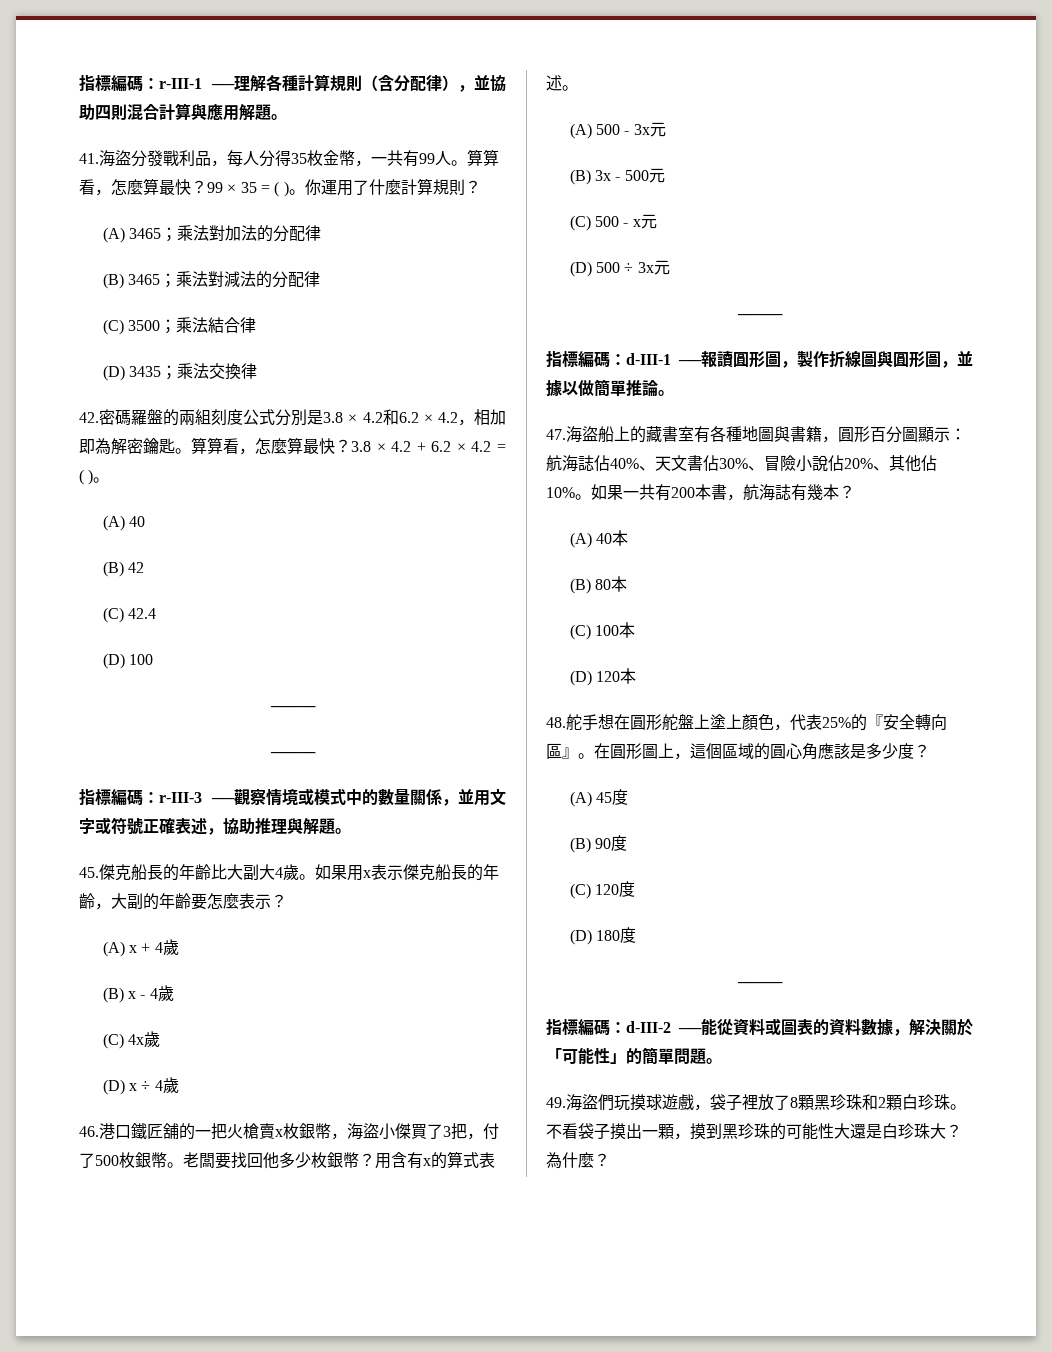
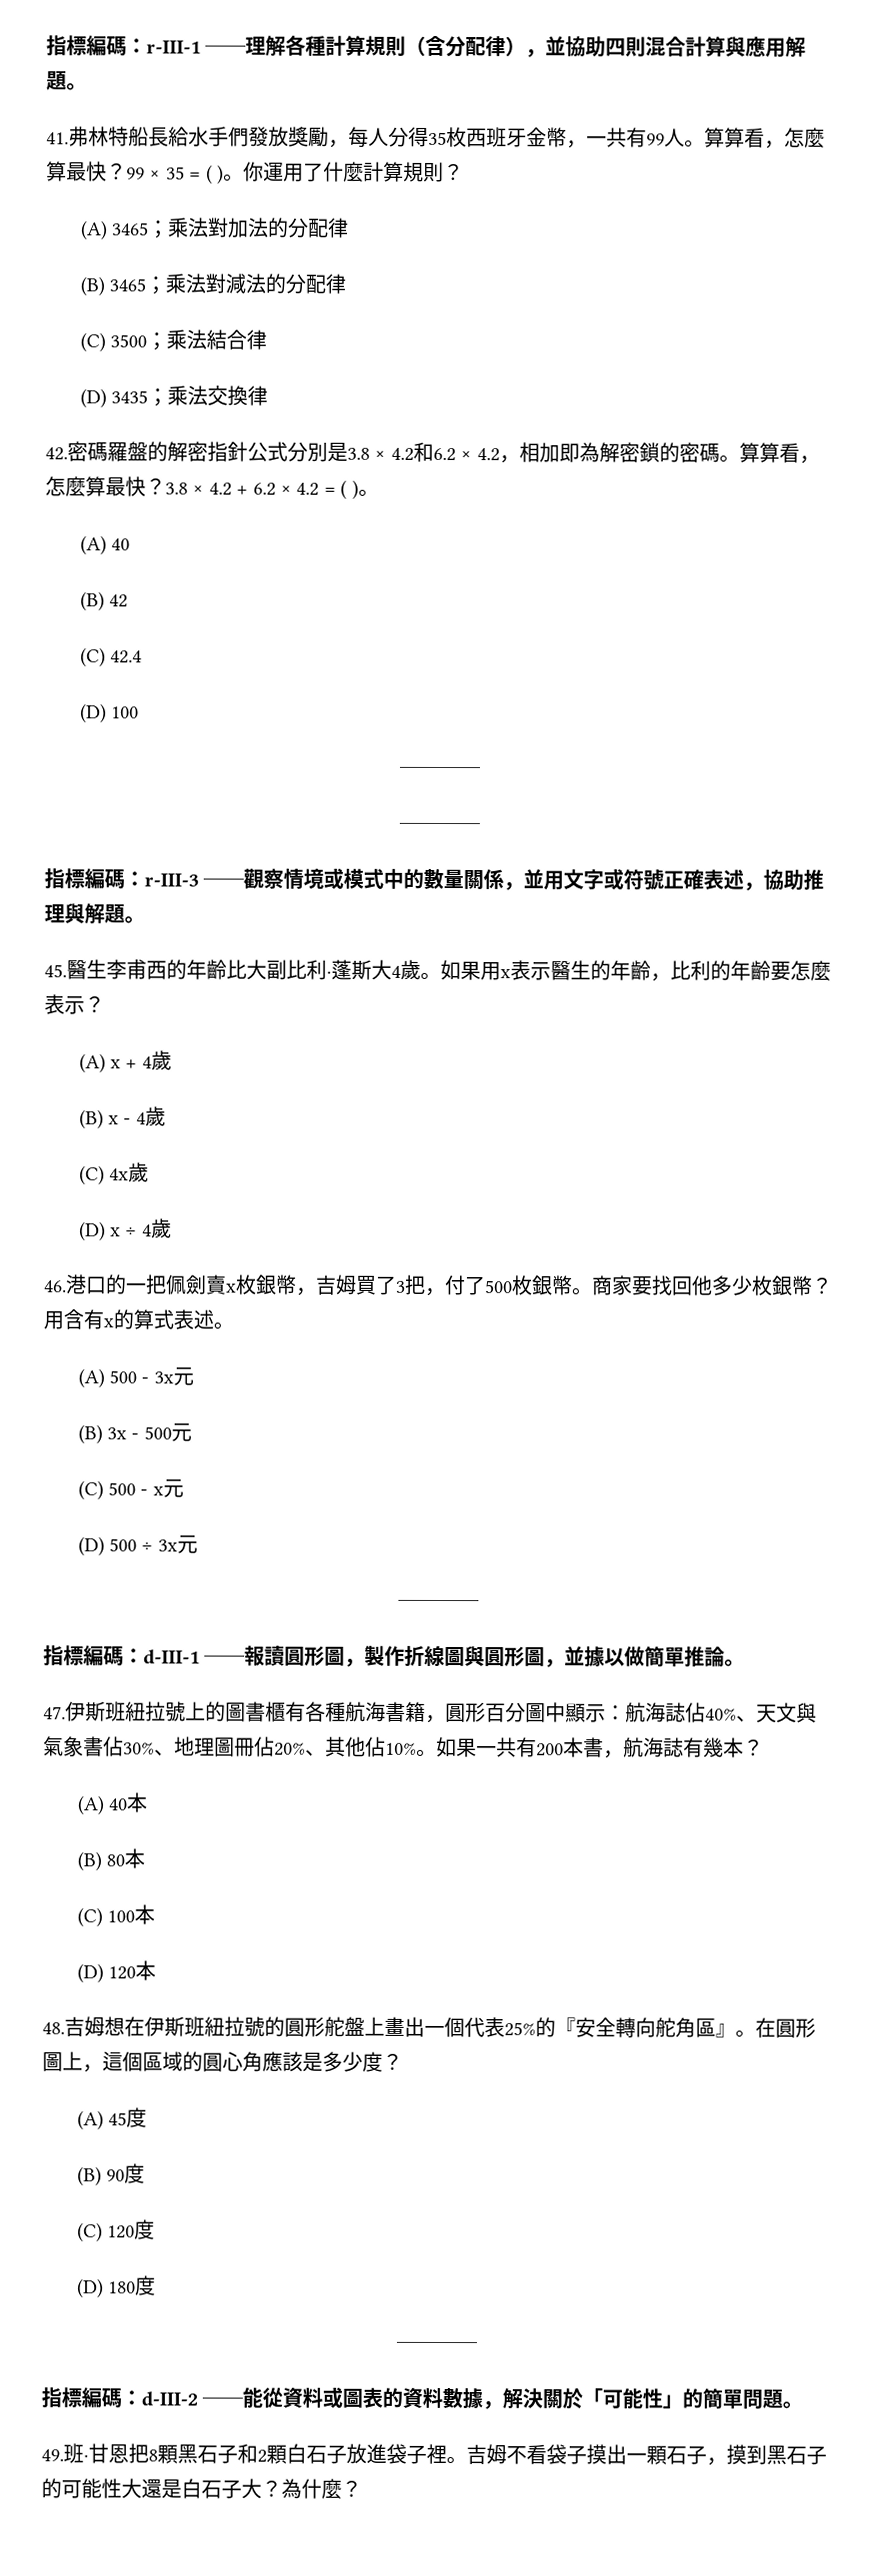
- 41.海盜分發戰利品，每人分得35枚金幣，一共有99人。
+ 41.弗林特船長給水手們發放獎勵，每人分得35枚西班牙金幣，一共有99人。
- 42.密碼羅盤的兩組刻度公式分別是3.8 × 4.2和6.2 × 4.2，相加即為解密鑰匙。
+ 42.密碼羅盤的解密指針公式分別是3.8 × 4.2和6.2 × 4.2，相加即為解密鎖的密碼。
- 45.傑克船長的年齡比大副大4歲。
+ 45.醫生李甫西的年齡比大副比利·蓬斯大4歲。
- 如果用x表示傑克船長的年齡，大副的年齡要怎麼表示？
+ 如果用x表示醫生的年齡，比利的年齡要怎麼表示？
- 46.港口鐵匠舖的一把火槍賣x枚銀幣，海盜小傑買了3把，付了500枚銀幣。
+ 46.港口的一把佩劍賣x枚銀幣，吉姆買了3把，付了500枚銀幣。
- 老闆要找回他多少枚銀幣？
+ 商家要找回他多少枚銀幣？
- 47.海盜船上的藏書室有各種地圖與書籍，圓形百分圖顯示：航海誌佔40%、天文書佔30%、冒險小說佔20%、其他佔10%。
+ 47.伊斯班紐拉號上的圖書櫃有各種航海書籍，圓形百分圖中顯示：航海誌佔40%、天文與氣象書佔30%、地理圖冊佔20%、其他佔10%。
- 48.舵手想在圓形舵盤上塗上顏色，代表25%的『安全轉向區』。
+ 48.吉姆想在伊斯班紐拉號的圓形舵盤上畫出一個代表25%的『安全轉向舵角區』。
- 49.海盜們玩摸球遊戲，袋子裡放了8顆黑珍珠和2顆白珍珠。不看袋子摸出一顆，摸到黑珍珠的可能性大還是白珍珠大？
+ 49.班·甘恩把8顆黑石子和2顆白石子放進袋子裡。吉姆不看袋子摸出一顆石子，摸到黑石子的可能性大還是白石子大？

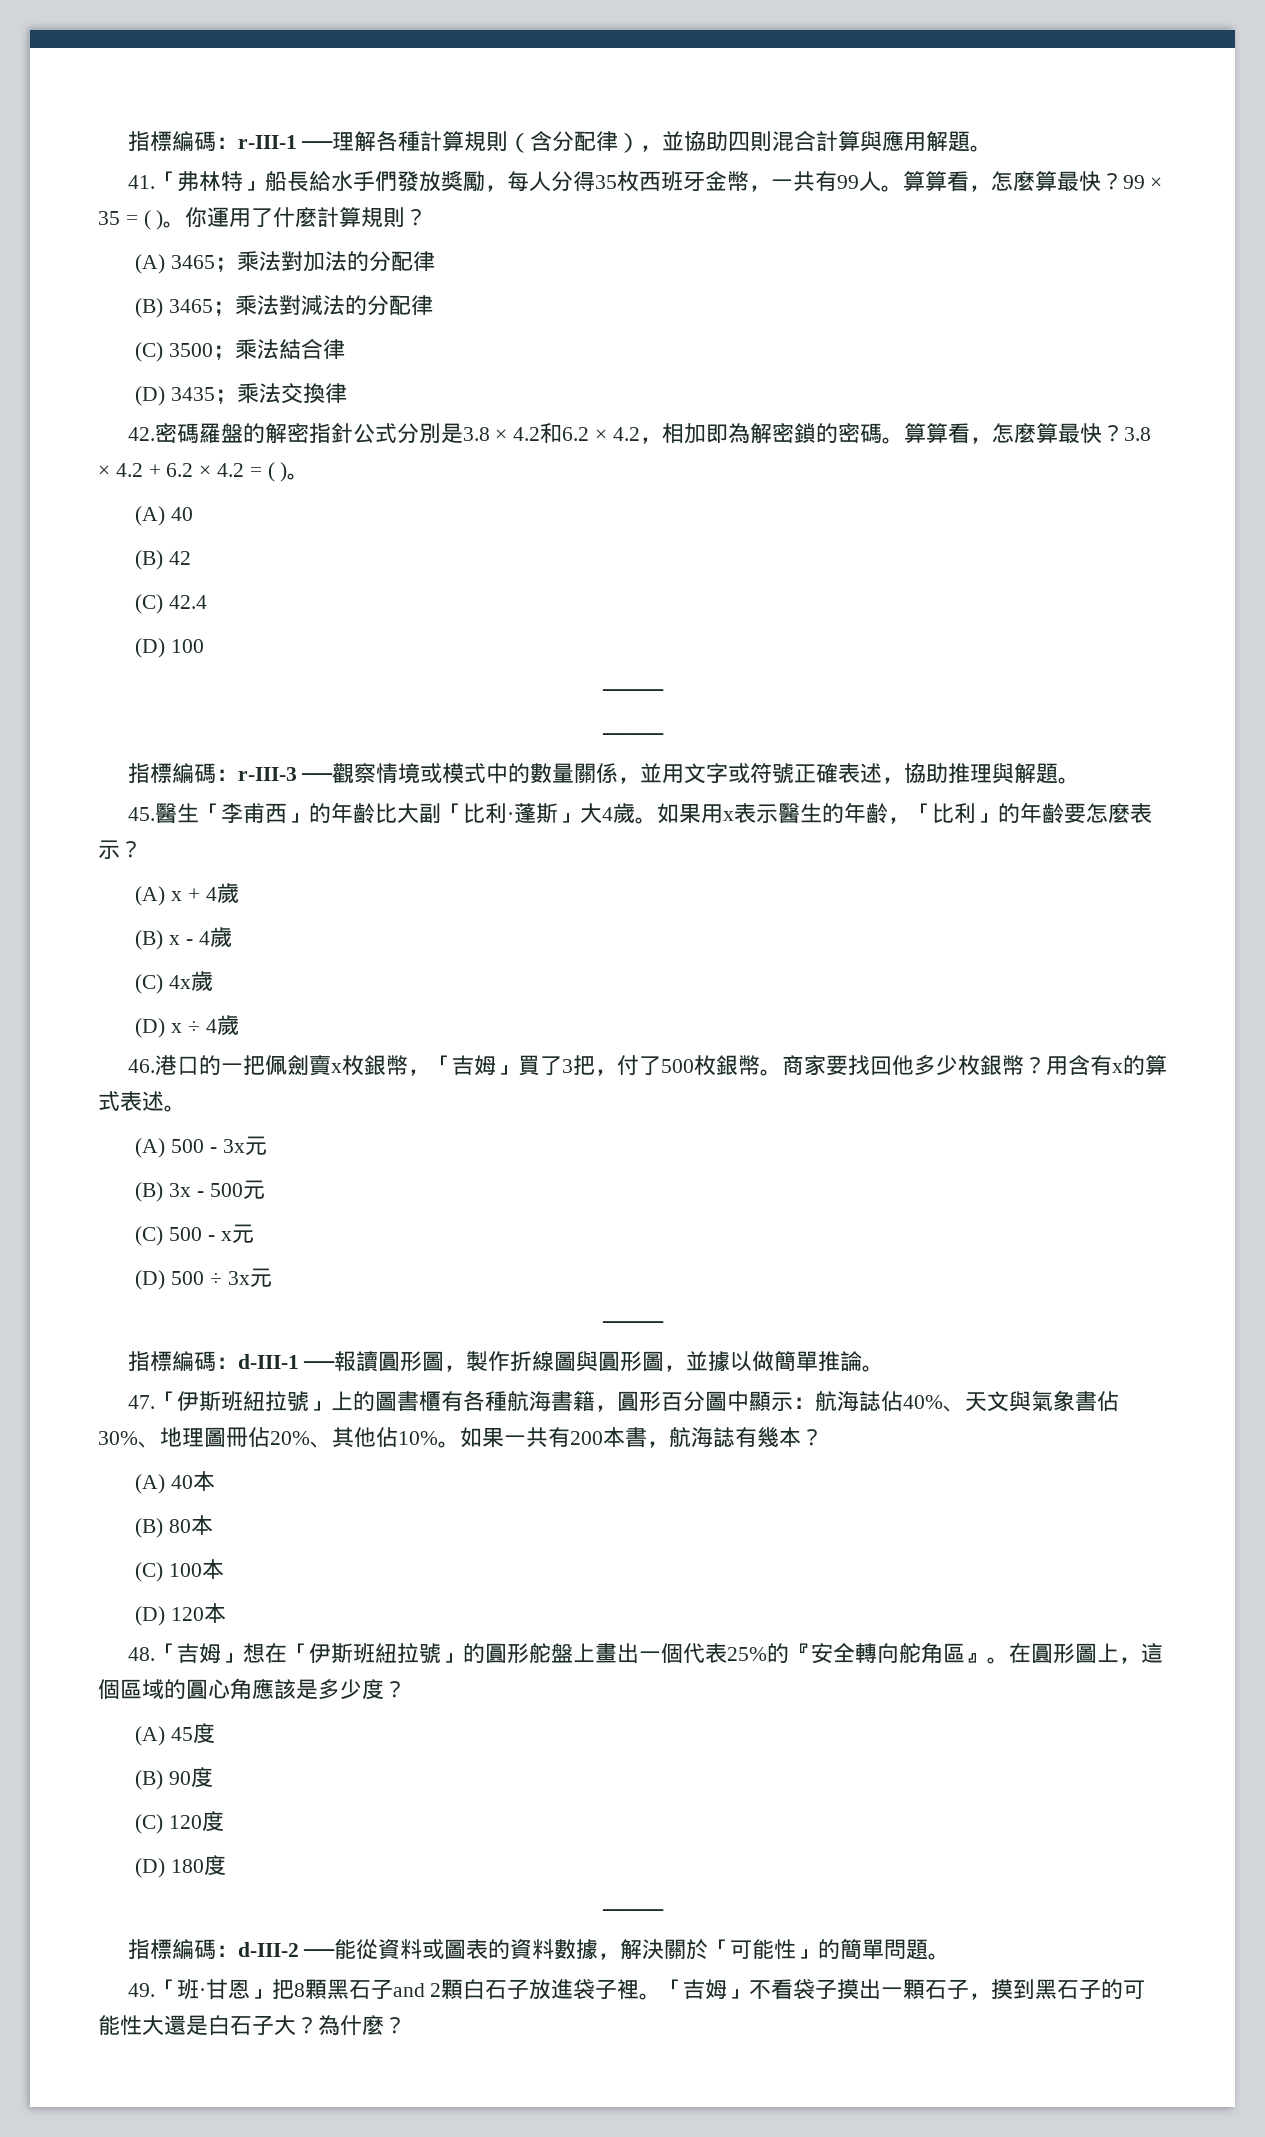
- 41.弗林特船長給水手們發放獎勵，每人分得35枚西班牙金幣，一共有99人。
+ 41.「弗林特」船長給水手們發放獎勵，每人分得35枚西班牙金幣，一共有99人。
- 45.醫生李甫西的年齡比大副比利·蓬斯大4歲。
+ 45.醫生「李甫西」的年齡比大副「比利·蓬斯」大4歲。
- 如果用x表示醫生的年齡，比利的年齡要怎麼表示？
+ 如果用x表示醫生的年齡，「比利」的年齡要怎麼表示？
- 46.港口的一把佩劍賣x枚銀幣，吉姆買了3把，付了500枚銀幣。
+ 46.港口的一把佩劍賣x枚銀幣，「吉姆」買了3把，付了500枚銀幣。
- 47.伊斯班紐拉號上的圖書櫃有各種航海書籍，圓形百分圖中顯示：航海誌佔40%、天文與氣象書佔30%、地理圖冊佔20%、其他佔10%。
+ 47.「伊斯班紐拉號」上的圖書櫃有各種航海書籍，圓形百分圖中顯示：航海誌佔40%、天文與氣象書佔30%、地理圖冊佔20%、其他佔10%。
- 48.吉姆想在伊斯班紐拉號的圓形舵盤上畫出一個代表25%的『安全轉向舵角區』。
+ 48.「吉姆」想在「伊斯班紐拉號」的圓形舵盤上畫出一個代表25%的『安全轉向舵角區』。
- 49.班·甘恩把8顆黑石子和2顆白石子放進袋子裡。
+ 49.「班·甘恩」把8顆黑石子and 2顆白石子放進袋子裡。
- 吉姆不看袋子摸出一顆石子，摸到黑石子的可能性大還是白石子大？
+ 「吉姆」不看袋子摸出一顆石子，摸到黑石子的可能性大還是白石子大？

